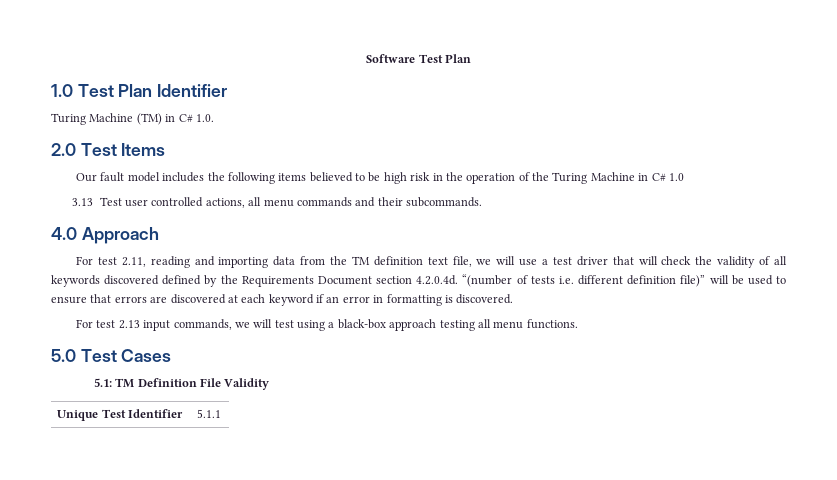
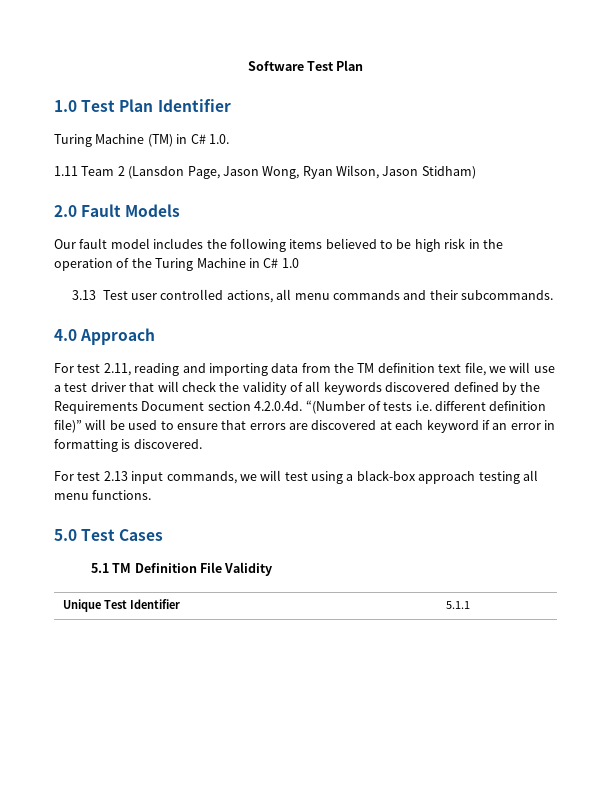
+ 1.11 Team 2 (Lansdon Page, Jason Wong, Ryan Wilson, Jason Stidham)
- 2.0 Test Items
+ 2.0 Fault Models
- For test 2.11, reading and importing data from the TM definition text file, we will use a test driver that will check the validity of all keywords discovered defined by the Requirements Document section 4.2.0.4d. “(number of tests i.e. different definition file)” will be used to ensure that errors are discovered at each keyword if an error in formatting is discovered.
+ For test 2.11, reading and importing data from the TM definition text file, we will use a test driver that will check the validity of all keywords discovered defined by the Requirements Document section 4.2.0.4d. “(Number of tests i.e. different definition file)” will be used to ensure that errors are discovered at each keyword if an error in formatting is discovered.
- 5.1: TM Definition File Validity
+ 5.1 TM Definition File Validity

